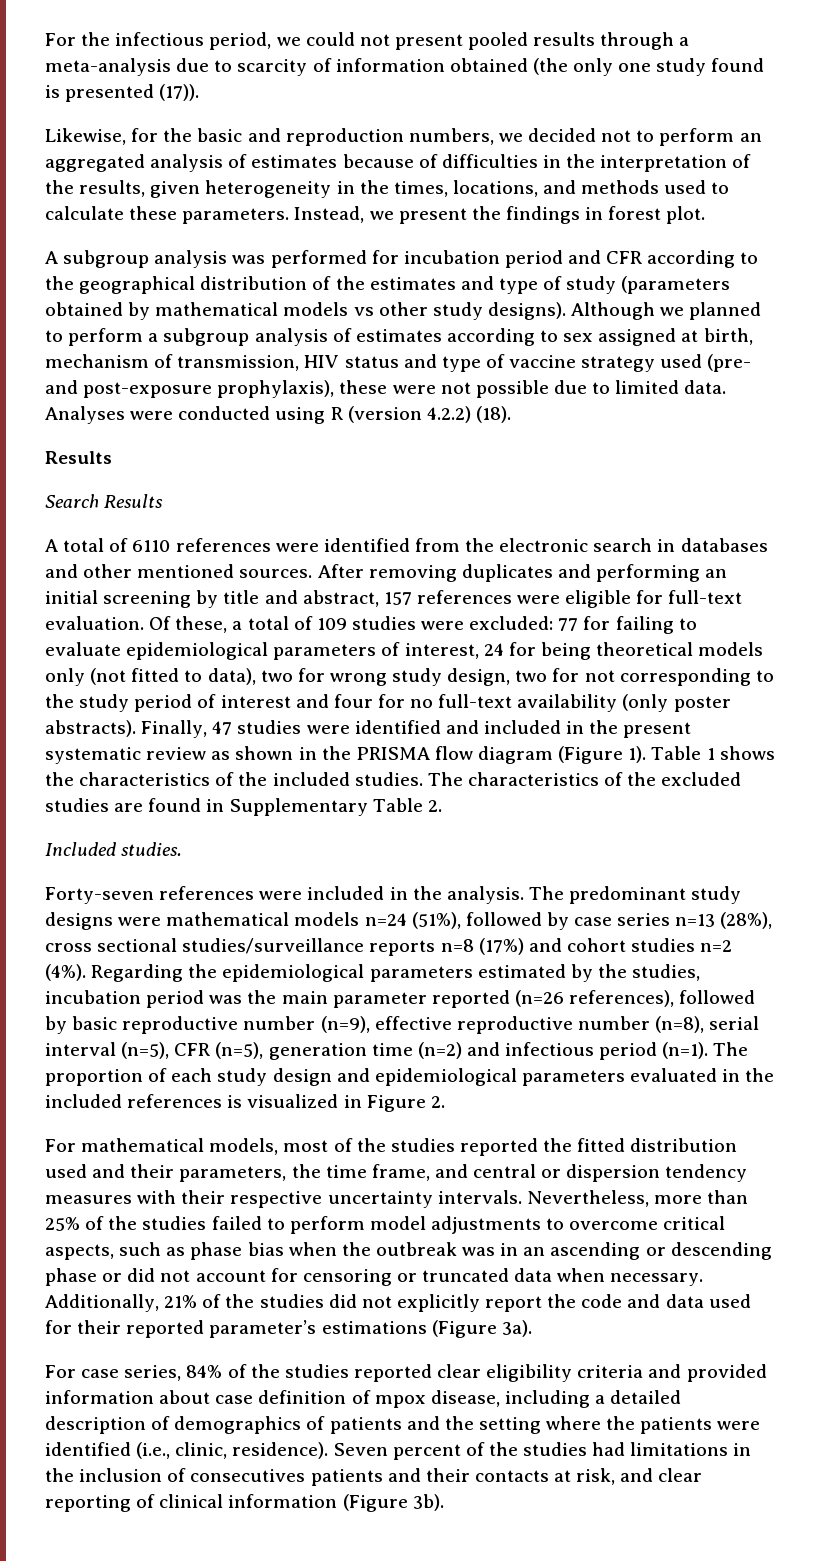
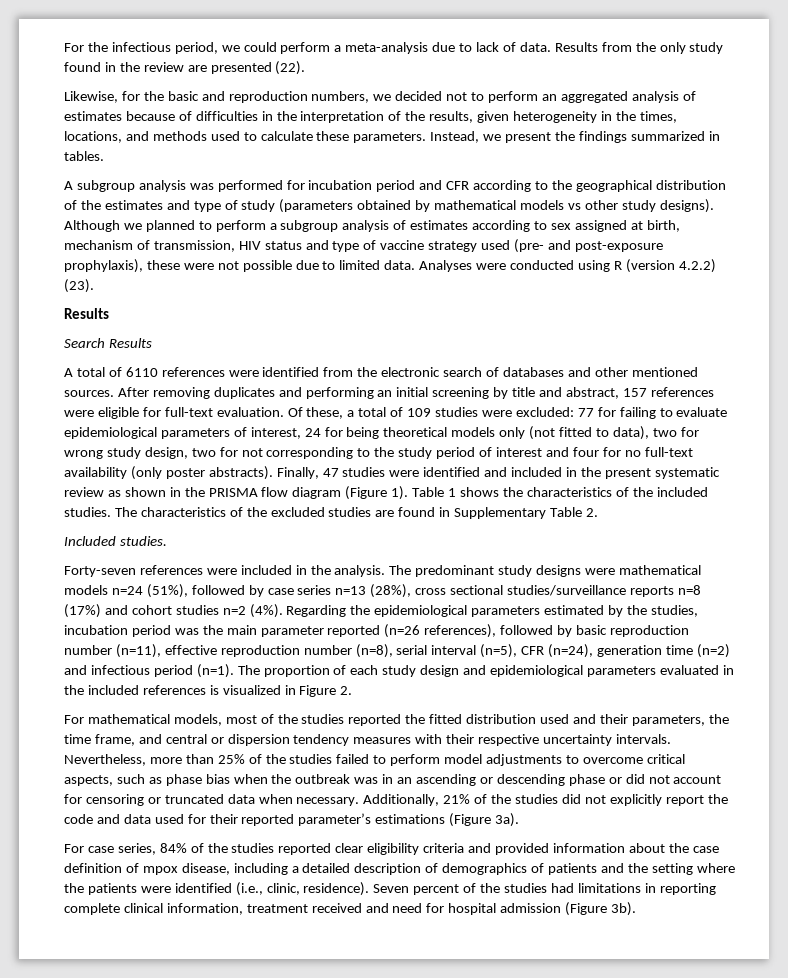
- For the infectious period, we could not present pooled results through a meta-analysis due to scarcity of information obtained (the only one study found is presented (17)).
+ For the infectious period, we could perform a meta-analysis due to lack of data. Results from the only study found in the review are presented (22).
- Instead, we present the findings in forest plot.
+ Instead, we present the findings summarized in tables.
- Analyses were conducted using R (version 4.2.2) (18).
+ Analyses were conducted using R (version 4.2.2) (23).
- A total of 6110 references were identified from the electronic search in databases and other mentioned sources.
+ A total of 6110 references were identified from the electronic search of databases and other mentioned sources.
- Regarding the epidemiological parameters estimated by the studies, incubation period was the main parameter reported (n=26 references), followed by basic reproductive number (n=9), effective reproductive number (n=8), serial interval (n=5), CFR (n=5), generation time (n=2) and infectious period (n=1).
+ Regarding the epidemiological parameters estimated by the studies, incubation period was the main parameter reported (n=26 references), followed by basic reproduction number (n=11), effective reproduction number (n=8), serial interval (n=5), CFR (n=24), generation time (n=2) and infectious period (n=1).
- For case series, 84% of the studies reported clear eligibility criteria and provided information about case definition of mpox disease, including a detailed description of demographics of patients and the setting where the patients were identified (i.e., clinic, residence).
+ For case series, 84% of the studies reported clear eligibility criteria and provided information about the case definition of mpox disease, including a detailed description of demographics of patients and the setting where the patients were identified (i.e., clinic, residence).
- Seven percent of the studies had limitations in the inclusion of consecutives patients and their contacts at risk, and clear reporting of clinical information (Figure 3b).
+ Seven percent of the studies had limitations in reporting complete clinical information, treatment received and need for hospital admission (Figure 3b).

